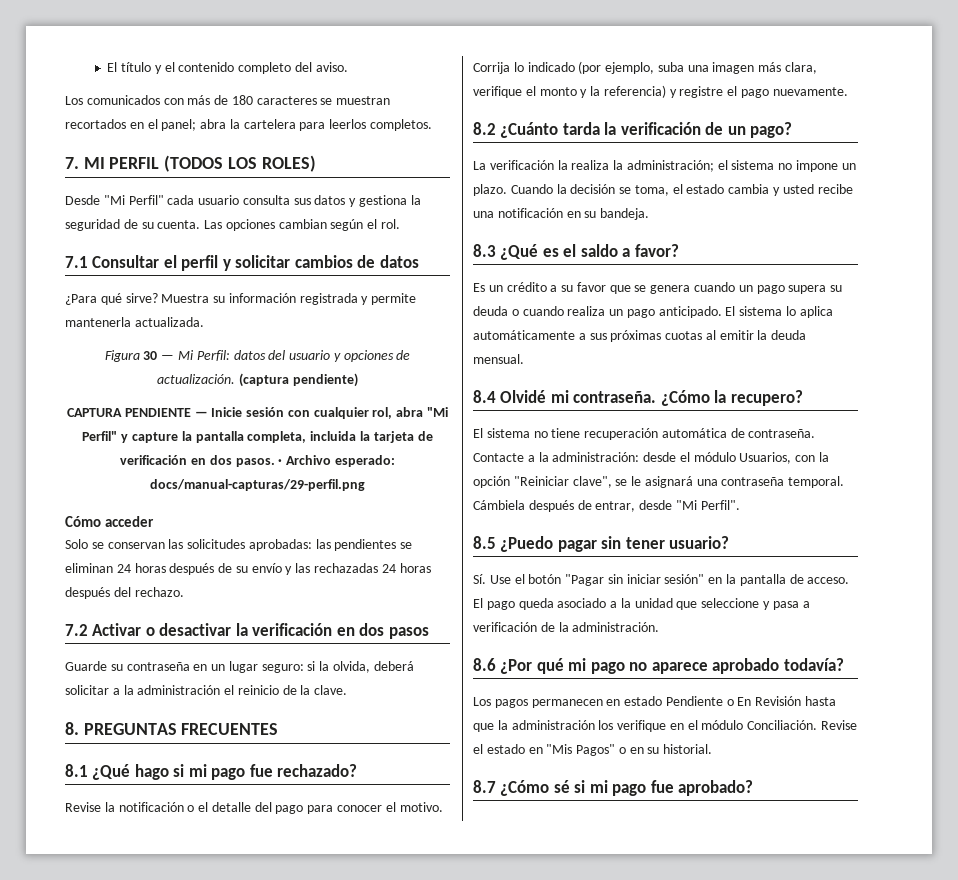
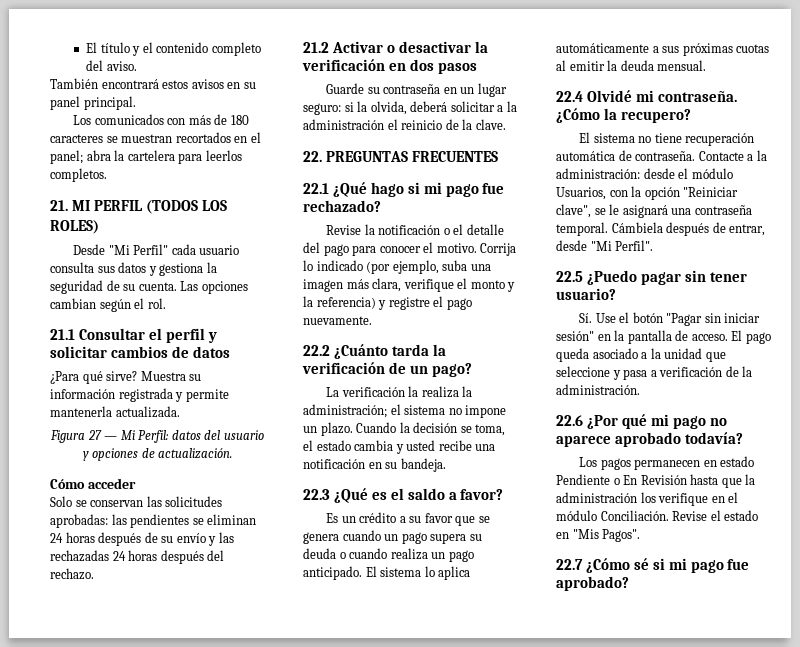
+ También encontrará estos avisos en su panel principal.
- 7. MI PERFIL (TODOS LOS ROLES)
+ 21. MI PERFIL (TODOS LOS ROLES)
- 7.1 Consultar el perfil y solicitar cambios de datos
+ 21.1 Consultar el perfil y solicitar cambios de datos
- Figura 30 — Mi Perfil: datos del usuario y opciones de actualización. (captura pendiente)
- CAPTURA PENDIENTE — Inicie sesión con cualquier rol, abra "Mi Perfil" y capture la pantalla completa, incluida la tarjeta de verificación en dos pasos. · Archivo esperado: docs/manual-capturas/29-perfil.png
+ Figura 27 — Mi Perfil: datos del usuario y opciones de actualización.
- 7.2 Activar o desactivar la verificación en dos pasos
+ 21.2 Activar o desactivar la verificación en dos pasos
- 8. PREGUNTAS FRECUENTES
+ 22. PREGUNTAS FRECUENTES
- 8.1 ¿Qué hago si mi pago fue rechazado?
+ 22.1 ¿Qué hago si mi pago fue rechazado?
- 8.2 ¿Cuánto tarda la verificación de un pago?
+ 22.2 ¿Cuánto tarda la verificación de un pago?
- 8.3 ¿Qué es el saldo a favor?
+ 22.3 ¿Qué es el saldo a favor?
- 8.4 Olvidé mi contraseña.
+ 22.4 Olvidé mi contraseña.
- 8.5 ¿Puedo pagar sin tener usuario?
+ 22.5 ¿Puedo pagar sin tener usuario?
- 8.6 ¿Por qué mi pago no aparece aprobado todavía?
+ 22.6 ¿Por qué mi pago no aparece aprobado todavía?
- Revise el estado en "Mis Pagos" o en su historial.
- 8.7 ¿Cómo sé si mi pago fue aprobado?
+ Revise el estado en "Mis Pagos".
+ 22.7 ¿Cómo sé si mi pago fue aprobado?

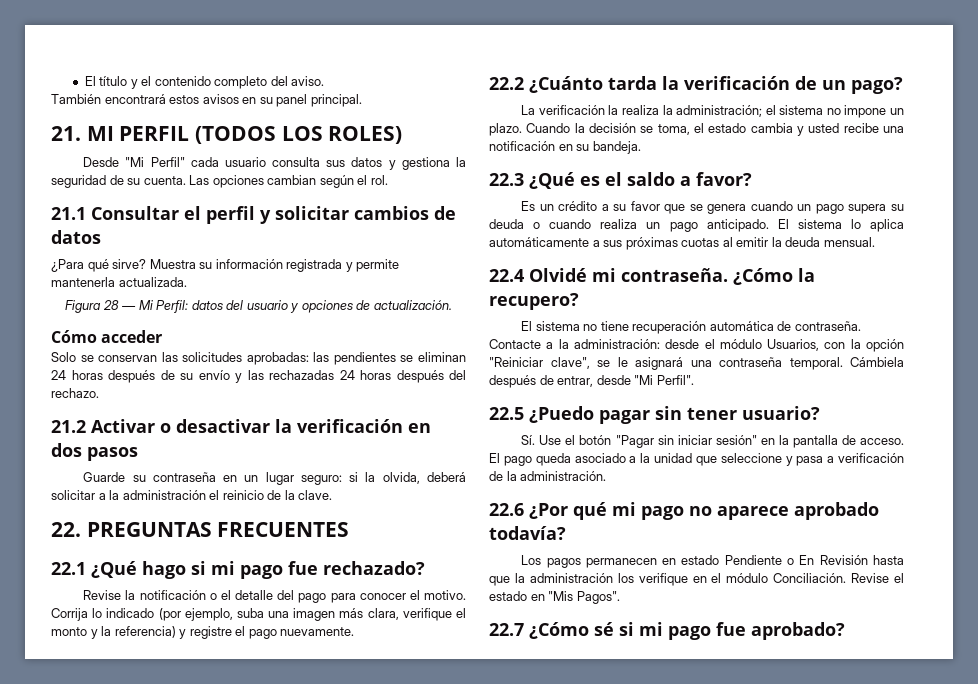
- Los comunicados con más de 180 caracteres se muestran recortados en el panel; abra la cartelera para leerlos completos.
- Figura 27 — Mi Perfil: datos del usuario y opciones de actualización.
+ Figura 28 — Mi Perfil: datos del usuario y opciones de actualización.

